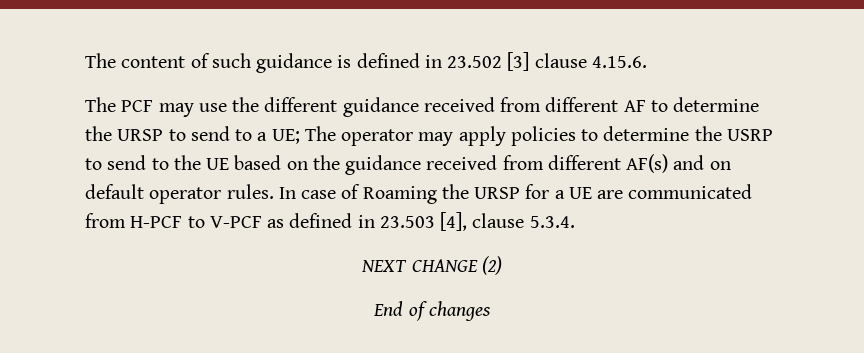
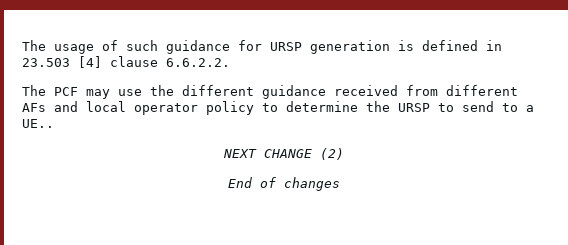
- The content of such guidance is defined in 23.502 [3] clause 4.15.6.
+ The usage of such guidance for URSP generation is defined in 23.503 [4] clause 6.6.2.2.
- The PCF may use the different guidance received from different AF to determine the URSP to send to a UE; The operator may apply policies to determine the USRP to send to the UE based on the guidance received from different AF(s) and on default operator rules. In case of Roaming the URSP for a UE are communicated from H-PCF to V-PCF as defined in 23.503 [4], clause 5.3.4.
+ The PCF may use the different guidance received from different AFs and local operator policy to determine the URSP to send to a UE..

